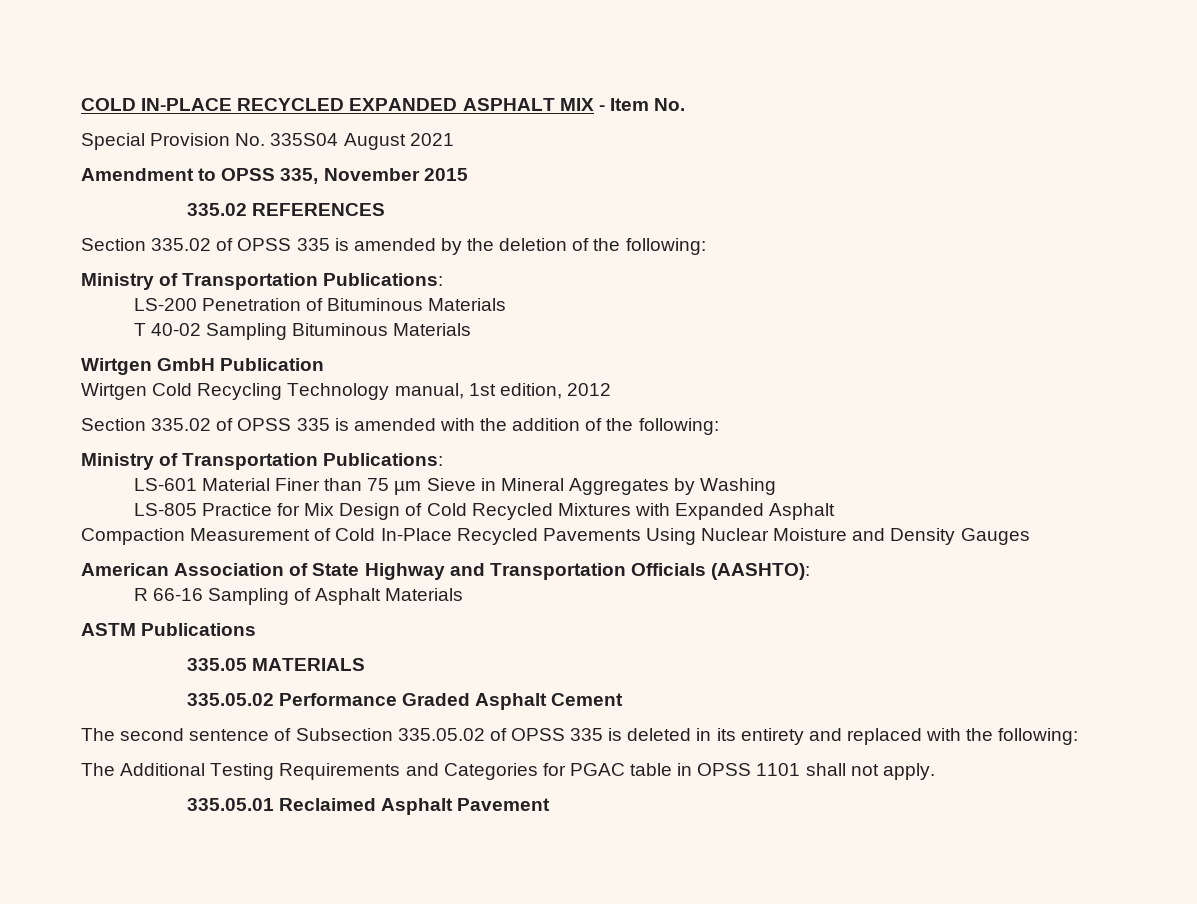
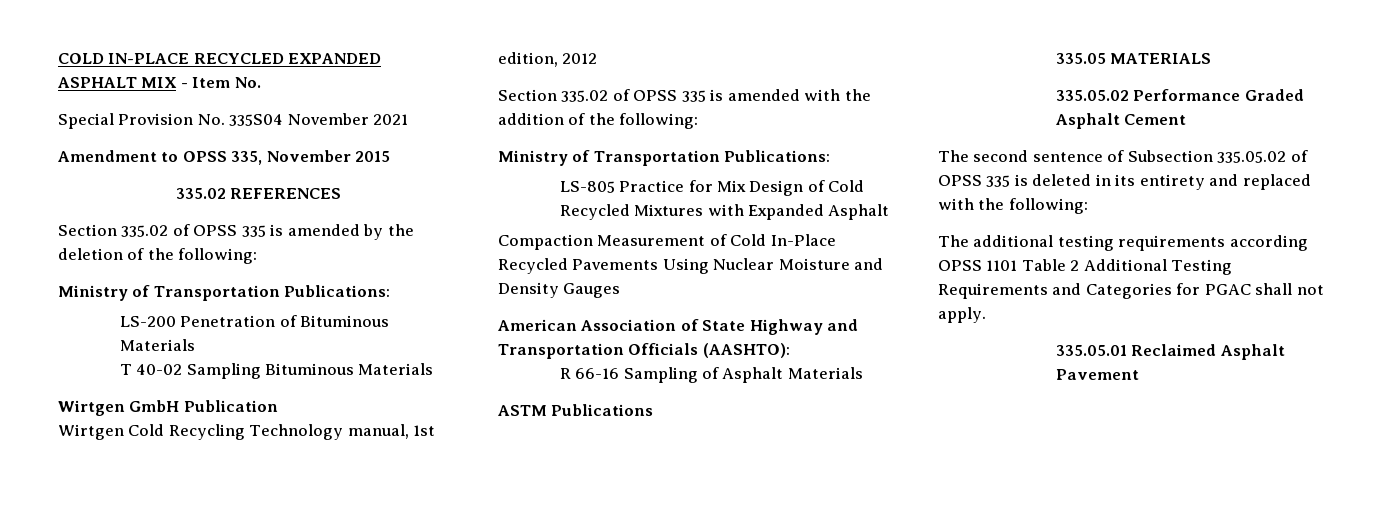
- Special Provision No. 335S04 August 2021
+ Special Provision No. 335S04 November 2021
- LS-601 Material Finer than 75 µm Sieve in Mineral Aggregates by Washing
- The Additional Testing Requirements and Categories for PGAC table in OPSS 1101 shall not apply.
+ The additional testing requirements according OPSS 1101 Table 2 Additional Testing Requirements and Categories for PGAC shall not apply.

